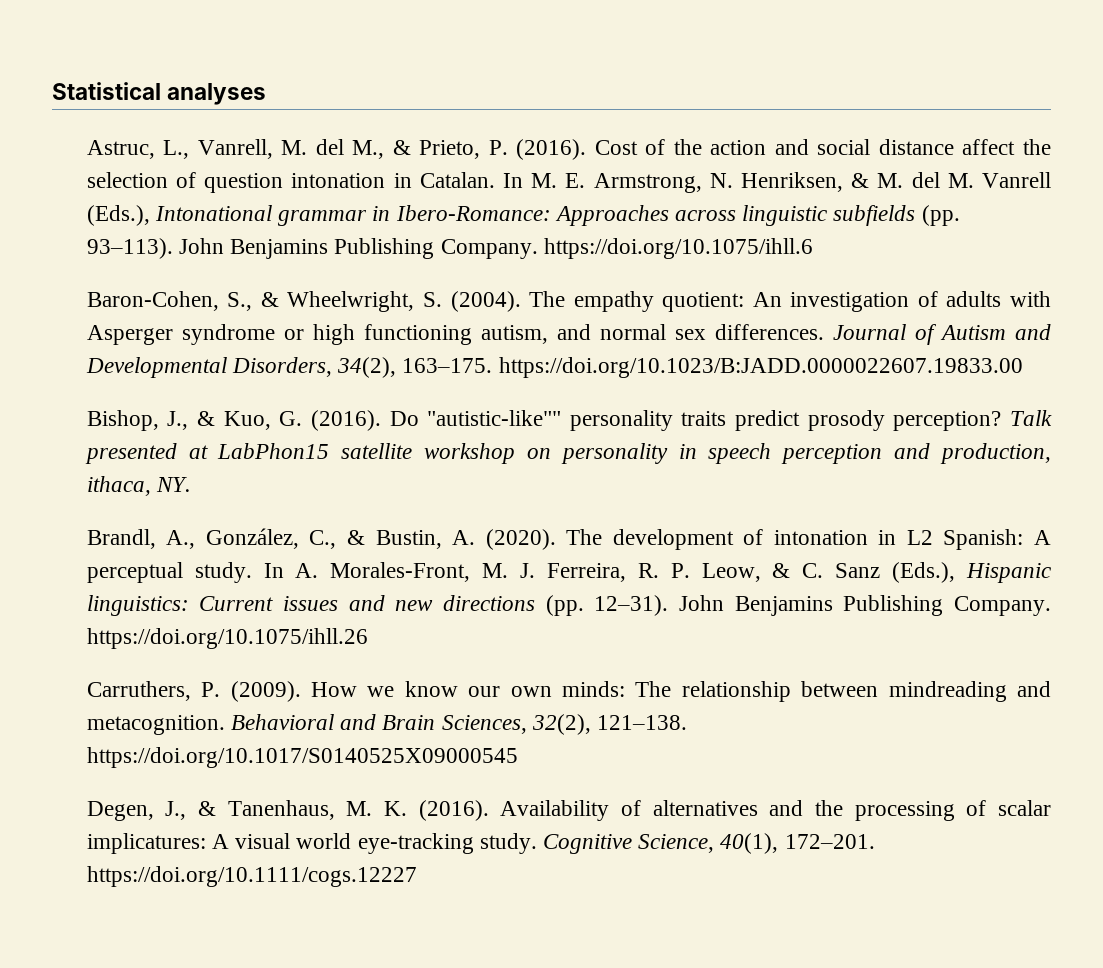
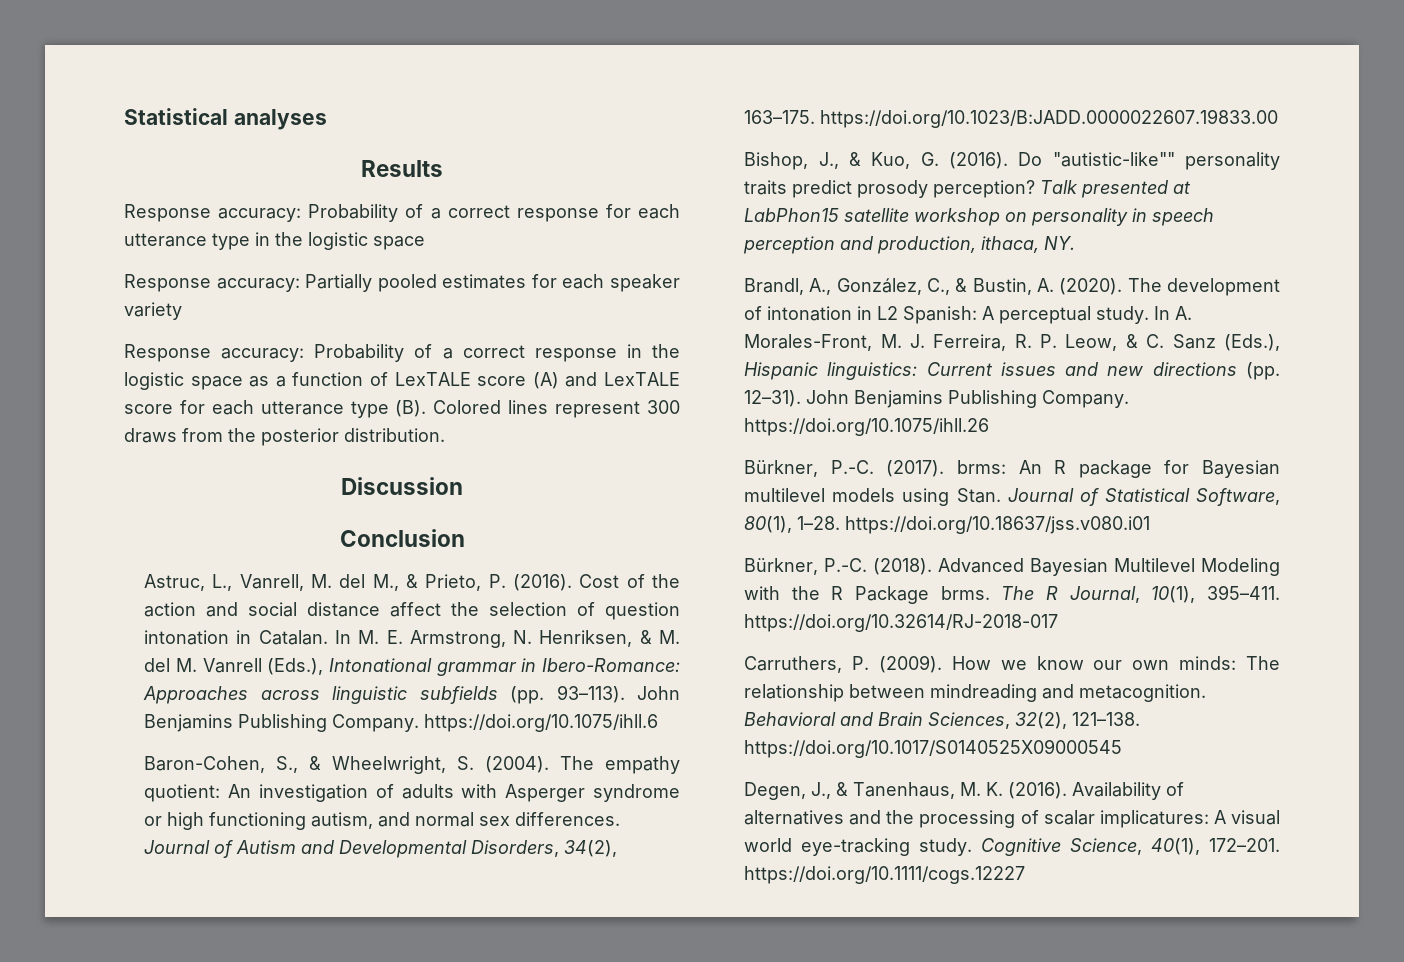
+ Results
+ Response accuracy: Probability of a correct response for each utterance type in the logistic space
+ Response accuracy: Partially pooled estimates for each speaker variety
+ Response accuracy: Probability of a correct response in the logistic space as a function of LexTALE score (A) and LexTALE score for each utterance type (B). Colored lines represent 300 draws from the posterior distribution.
+ Discussion
+ Conclusion
+ Bürkner, P.-C. (2017). brms: An R package for Bayesian multilevel models using Stan. Journal of Statistical Software, 80(1), 1–28. https://doi.org/10.18637/jss.v080.i01
+ Bürkner, P.-C. (2018). Advanced Bayesian Multilevel Modeling with the R Package brms. The R Journal, 10(1), 395–411. https://doi.org/10.32614/RJ-2018-017

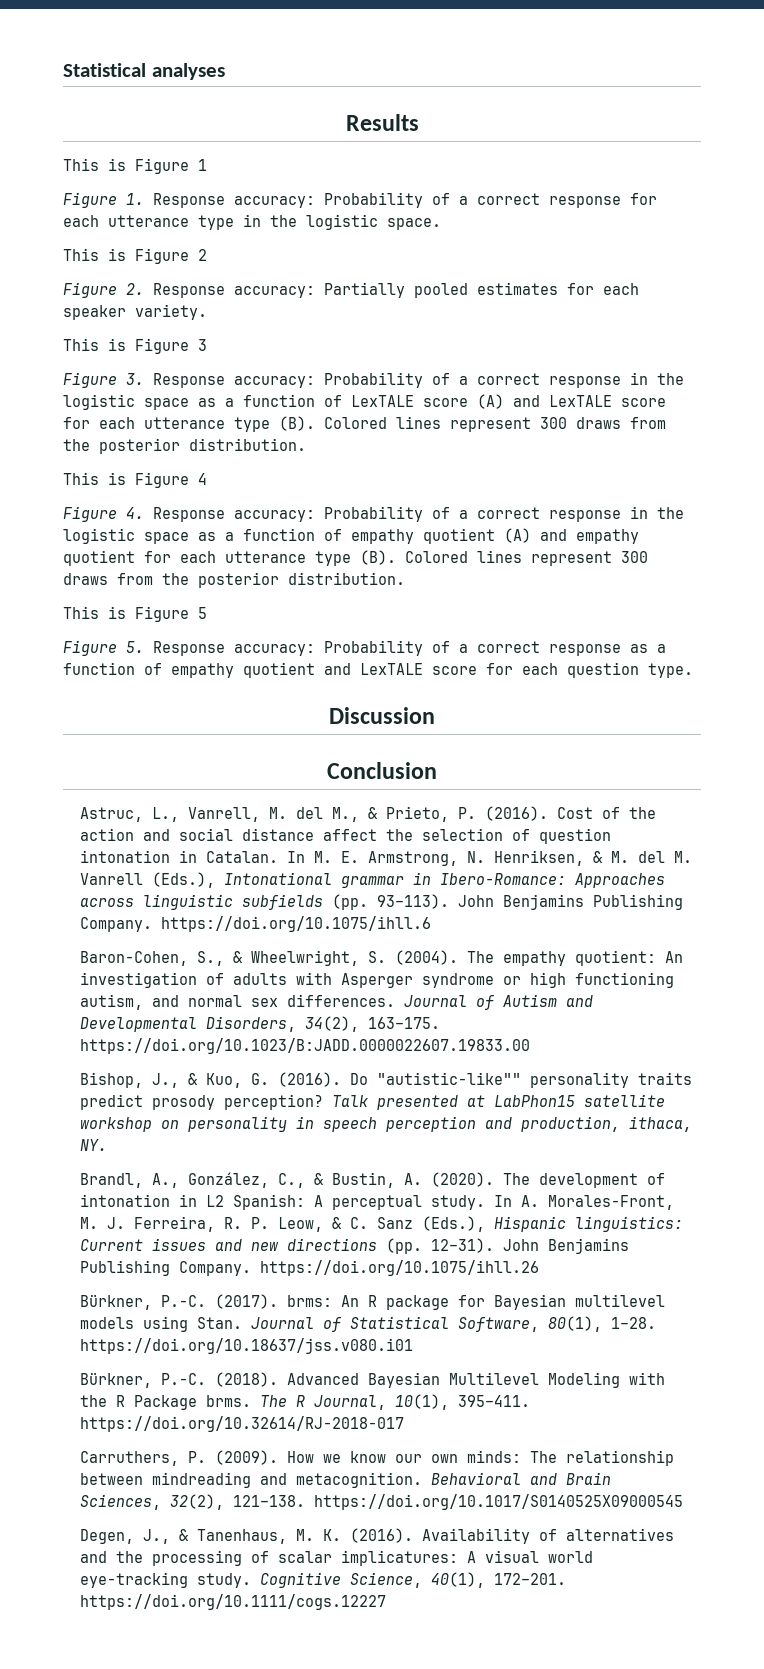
- Response accuracy: Probability of a correct response for each utterance type in the logistic space
- Response accuracy: Partially pooled estimates for each speaker variety
- Response accuracy: Probability of a correct response in the logistic space as a function of LexTALE score (A) and LexTALE score for each utterance type (B). Colored lines represent 300 draws from the posterior distribution.
+ This is Figure 1
+ Figure 1. Response accuracy: Probability of a correct response for each utterance type in the logistic space.
+ This is Figure 2
+ Figure 2. Response accuracy: Partially pooled estimates for each speaker variety.
+ This is Figure 3
+ Figure 3. Response accuracy: Probability of a correct response in the logistic space as a function of LexTALE score (A) and LexTALE score for each utterance type (B). Colored lines represent 300 draws from the posterior distribution.
+ This is Figure 4
+ Figure 4. Response accuracy: Probability of a correct response in the logistic space as a function of empathy quotient (A) and empathy quotient for each utterance type (B). Colored lines represent 300 draws from the posterior distribution.
+ This is Figure 5
+ Figure 5. Response accuracy: Probability of a correct response as a function of empathy quotient and LexTALE score for each question type.

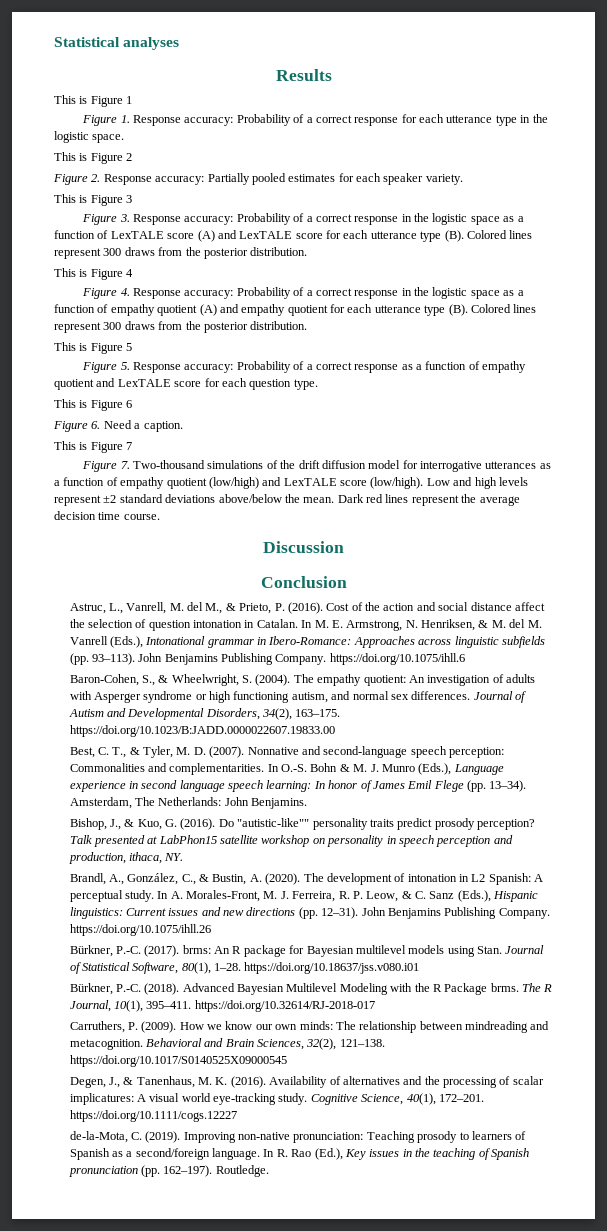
+ This is Figure 6
+ Figure 6. Need a caption.
+ This is Figure 7
+ Figure 7. Two-thousand simulations of the drift diffusion model for interrogative utterances as a function of empathy quotient (low/high) and LexTALE score (low/high). Low and high levels represent ±2 standard deviations above/below the mean. Dark red lines represent the average decision time course.
+ Best, C. T., & Tyler, M. D. (2007). Nonnative and second-language speech perception: Commonalities and complementarities. In O.-S. Bohn & M. J. Munro (Eds.), Language experience in second language speech learning: In honor of James Emil Flege (pp. 13–34). Amsterdam, The Netherlands: John Benjamins.
+ de-la-Mota, C. (2019). Improving non-native pronunciation: Teaching prosody to learners of Spanish as a second/foreign language. In R. Rao (Ed.), Key issues in the teaching of Spanish pronunciation (pp. 162–197). Routledge.

